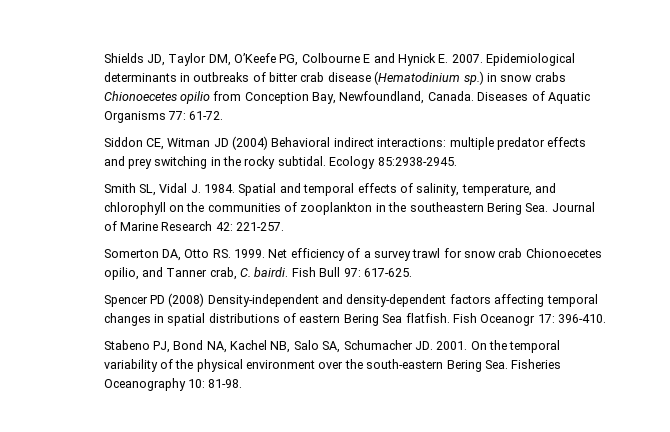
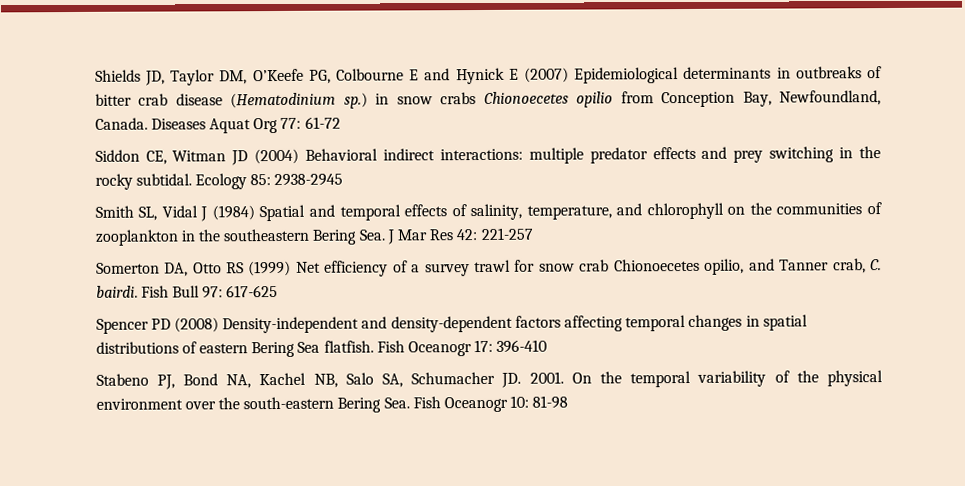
- Shields JD, Taylor DM, O’Keefe PG, Colbourne E and Hynick E. 2007. Epidemiological determinants in outbreaks of bitter crab disease (Hematodinium sp.) in snow crabs Chionoecetes opilio from Conception Bay, Newfoundland, Canada.
+ Shields JD, Taylor DM, O’Keefe PG, Colbourne E and Hynick E (2007) Epidemiological determinants in outbreaks of bitter crab disease (Hematodinium sp.) in snow crabs Chionoecetes opilio from Conception Bay, Newfoundland, Canada.
- Diseases of Aquatic Organisms 77: 61-72.
+ Diseases Aquat Org 77: 61-72
- Ecology 85:2938-2945.
+ Ecology 85: 2938-2945
- Smith SL, Vidal J. 1984. Spatial and temporal effects of salinity, temperature, and chlorophyll on the communities of zooplankton in the southeastern Bering Sea. Journal of Marine Research 42: 221-257.
+ Smith SL, Vidal J (1984) Spatial and temporal effects of salinity, temperature, and chlorophyll on the communities of zooplankton in the southeastern Bering Sea. J Mar Res 42: 221-257
- Somerton DA, Otto RS. 1999. Net efficiency of a survey trawl for snow crab Chionoecetes opilio, and Tanner crab, C. bairdi.
+ Somerton DA, Otto RS (1999) Net efficiency of a survey trawl for snow crab Chionoecetes opilio, and Tanner crab, C. bairdi.
- Fish Bull 97: 617-625.
+ Fish Bull 97: 617-625
- Fish Oceanogr 17: 396-410.
+ Fish Oceanogr 17: 396-410
- On the temporal variability of the physical environment over the south-eastern Bering Sea. Fisheries Oceanography 10: 81-98.
+ On the temporal variability of the physical environment over the south-eastern Bering Sea. Fish Oceanogr 10: 81-98

